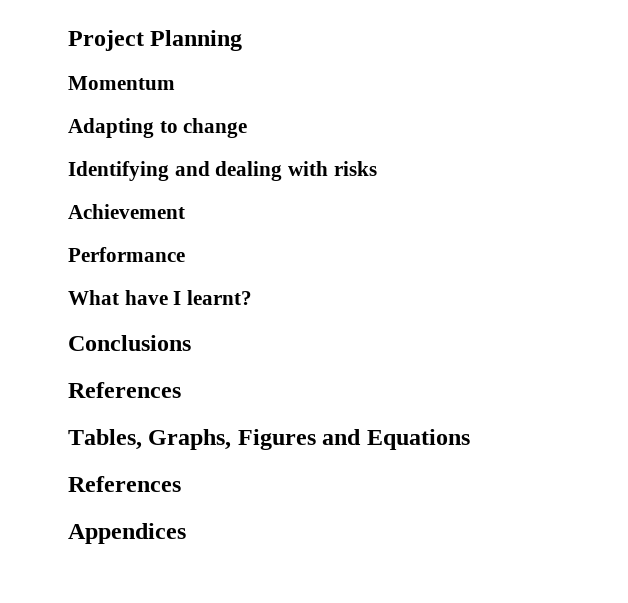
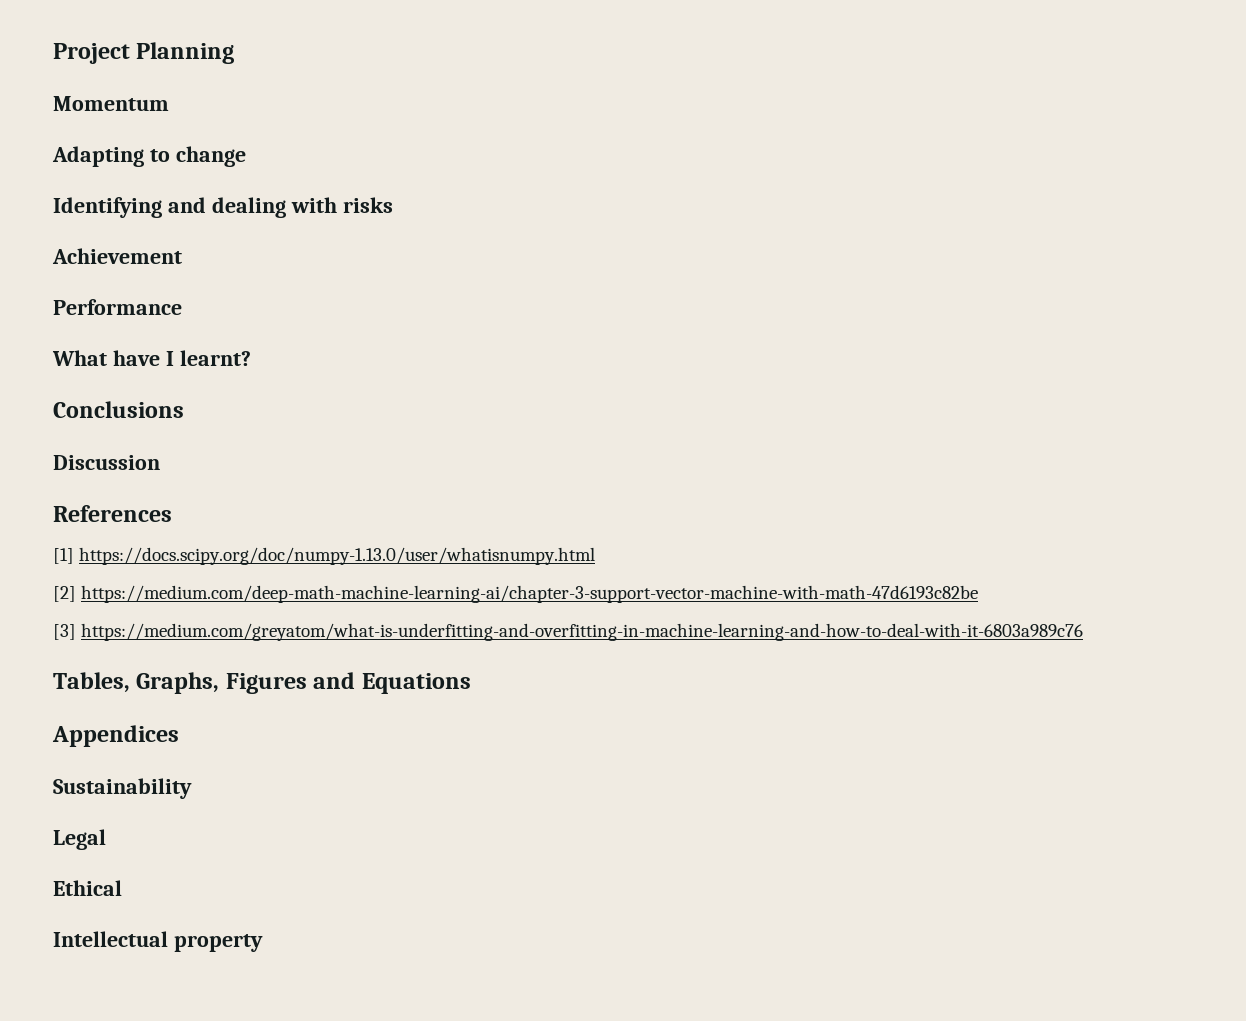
  Conclusions
+ Discussion
  References
+ [1] https://docs.scipy.org/doc/numpy-1.13.0/user/whatisnumpy.html
+ [2] https://medium.com/deep-math-machine-learning-ai/chapter-3-support-vector-machine-with-math-47d6193c82be
+ [3] https://medium.com/greyatom/what-is-underfitting-and-overfitting-in-machine-learning-and-how-to-deal-with-it-6803a989c76
  Tables, Graphs, Figures and Equations
- References
  Appendices
+ Sustainability
+ Legal
+ Ethical
+ Intellectual property

